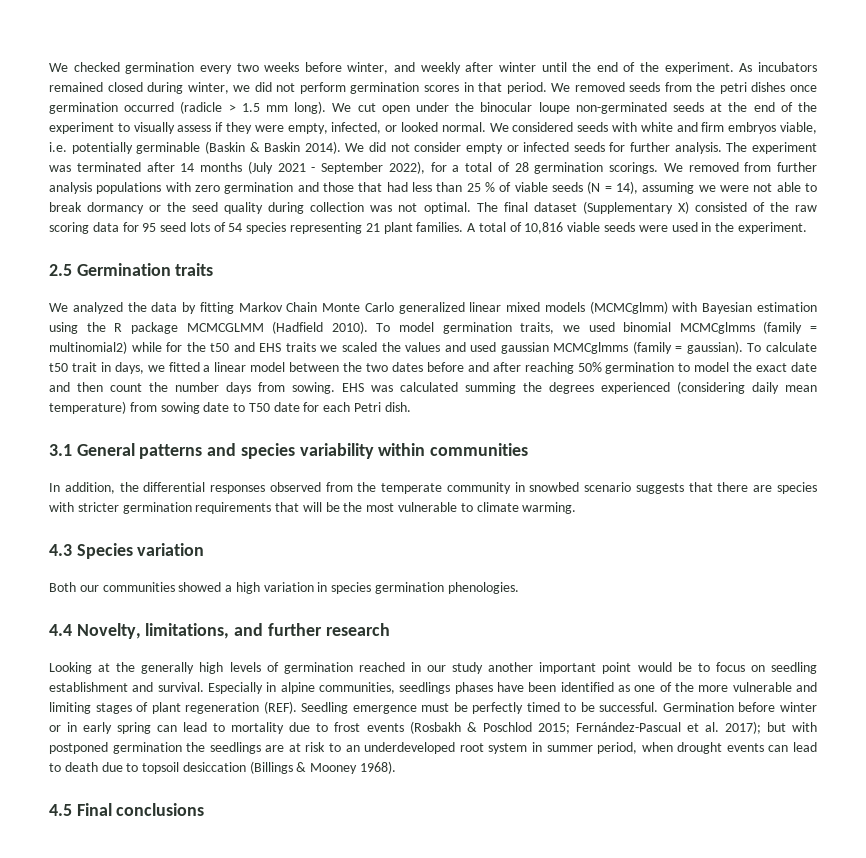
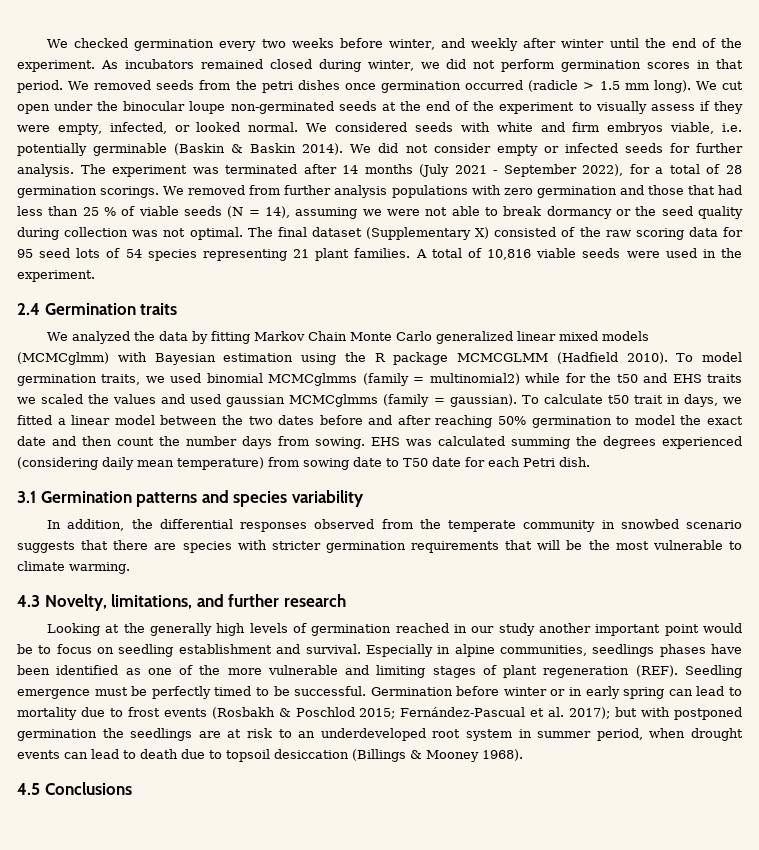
- 2.5 Germination traits
+ 2.4 Germination traits
- 3.1 General patterns and species variability within communities
+ 3.1 Germination patterns and species variability
- 4.3 Species variation
- Both our communities showed a high variation in species germination phenologies.
- 4.4 Novelty, limitations, and further research
+ 4.3 Novelty, limitations, and further research
- 4.5 Final conclusions
+ 4.5 Conclusions

